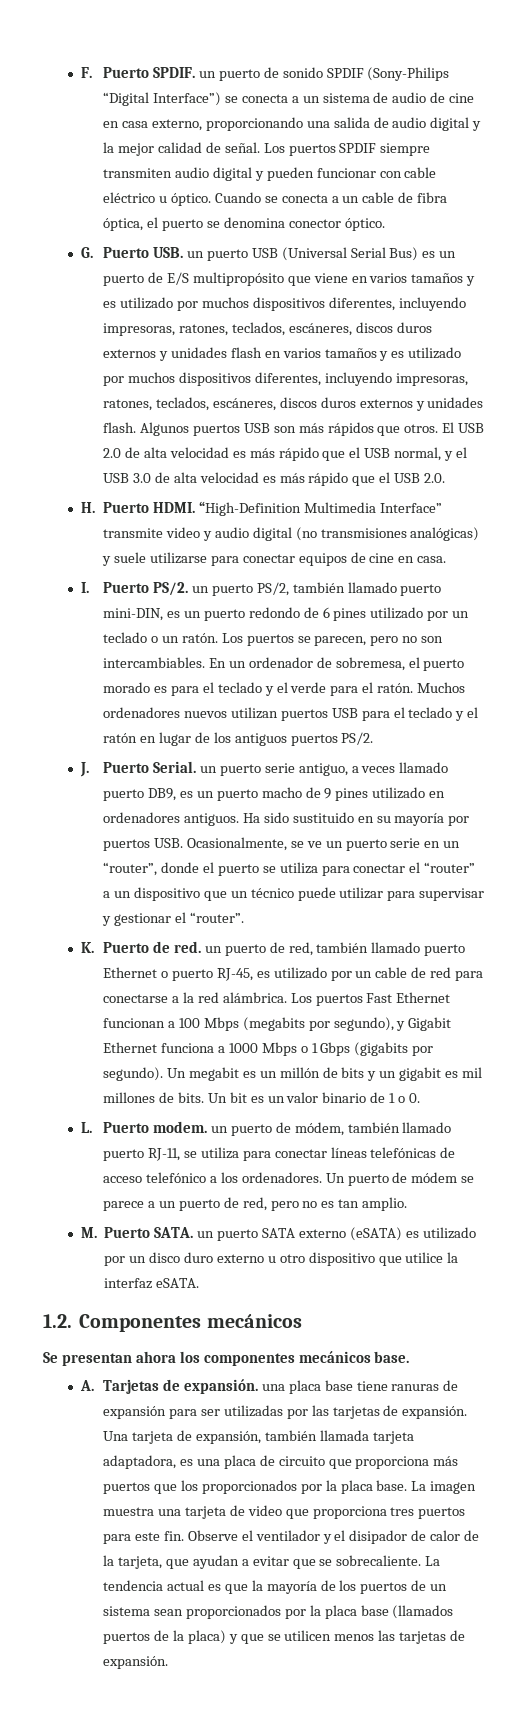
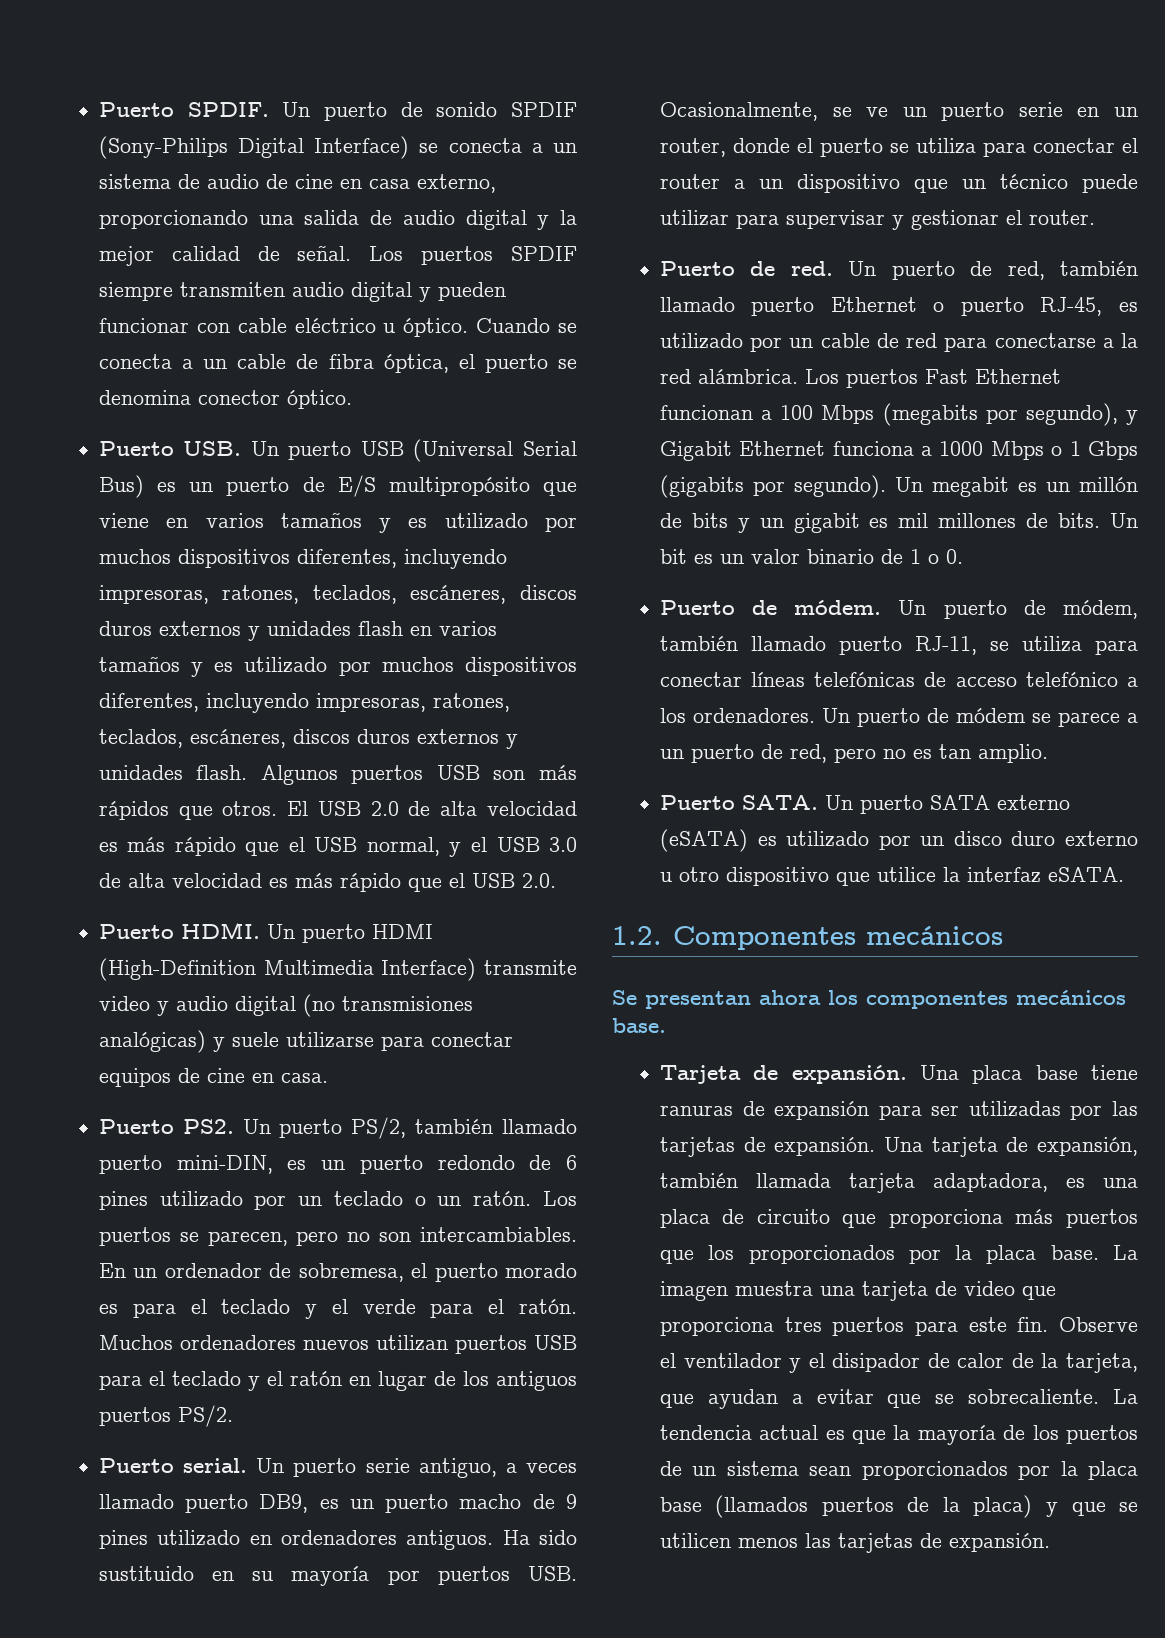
- F. Puerto SPDIF. un puerto de sonido SPDIF (Sony-Philips “Digital Interface”) se conecta a un sistema de audio de cine en casa externo, proporcionando una salida de audio digital y la mejor calidad de señal.
+ Puerto SPDIF. Un puerto de sonido SPDIF (Sony-Philips Digital Interface) se conecta a un sistema de audio de cine en casa externo, proporcionando una salida de audio digital y la mejor calidad de señal.
- G. Puerto USB. un puerto USB (Universal Serial Bus) es un puerto de E/S multipropósito que viene en varios tamaños y es utilizado por muchos dispositivos diferentes, incluyendo impresoras, ratones, teclados, escáneres, discos duros externos y unidades flash en varios tamaños y es utilizado por muchos dispositivos diferentes, incluyendo impresoras, ratones, teclados, escáneres, discos duros externos y unidades flash.
+ Puerto USB. Un puerto USB (Universal Serial Bus) es un puerto de E/S multipropósito que viene en varios tamaños y es utilizado por muchos dispositivos diferentes, incluyendo impresoras, ratones, teclados, escáneres, discos duros externos y unidades flash en varios tamaños y es utilizado por muchos dispositivos diferentes, incluyendo impresoras, ratones, teclados, escáneres, discos duros externos y unidades flash.
- H. Puerto HDMI.
+ Puerto HDMI.
- “High-Definition Multimedia Interface” transmite video y audio digital (no transmisiones analógicas) y suele utilizarse para conectar equipos de cine en casa.
+ Un puerto HDMI (High-Definition Multimedia Interface) transmite video y audio digital (no transmisiones analógicas) y suele utilizarse para conectar equipos de cine en casa.
- I. Puerto PS/2. un puerto PS/2, también llamado puerto mini-DIN, es un puerto redondo de 6 pines utilizado por un teclado o un ratón.
+ Puerto PS2. Un puerto PS/2, también llamado puerto mini-DIN, es un puerto redondo de 6 pines utilizado por un teclado o un ratón.
- J. Puerto Serial. un puerto serie antiguo, a veces llamado puerto DB9, es un puerto macho de 9 pines utilizado en ordenadores antiguos.
+ Puerto serial. Un puerto serie antiguo, a veces llamado puerto DB9, es un puerto macho de 9 pines utilizado en ordenadores antiguos.
- Ha sido sustituido en su mayoría por puertos USB. Ocasionalmente, se ve un puerto serie en un “router”, donde el puerto se utiliza para conectar el “router” a un dispositivo que un técnico puede utilizar para supervisar y gestionar el “router”.
- K. Puerto de red. un puerto de red, también llamado puerto Ethernet o puerto RJ-45, es utilizado por un cable de red para conectarse a la red alámbrica.
+ Ha sido sustituido en su mayoría por puertos USB. Ocasionalmente, se ve un puerto serie en un router, donde el puerto se utiliza para conectar el router a un dispositivo que un técnico puede utilizar para supervisar y gestionar el router.
+ Puerto de red. Un puerto de red, también llamado puerto Ethernet o puerto RJ-45, es utilizado por un cable de red para conectarse a la red alámbrica.
- L. Puerto modem. un puerto de módem, también llamado puerto RJ-11, se utiliza para conectar líneas telefónicas de acceso telefónico a los ordenadores.
+ Puerto de módem. Un puerto de módem, también llamado puerto RJ-11, se utiliza para conectar líneas telefónicas de acceso telefónico a los ordenadores.
- M. Puerto SATA. un puerto SATA externo (eSATA) es utilizado por un disco duro externo u otro dispositivo que utilice la interfaz eSATA.
+ Puerto SATA. Un puerto SATA externo (eSATA) es utilizado por un disco duro externo u otro dispositivo que utilice la interfaz eSATA.
- A. Tarjetas de expansión. una placa base tiene ranuras de expansión para ser utilizadas por las tarjetas de expansión.
+ Tarjeta de expansión. Una placa base tiene ranuras de expansión para ser utilizadas por las tarjetas de expansión.

